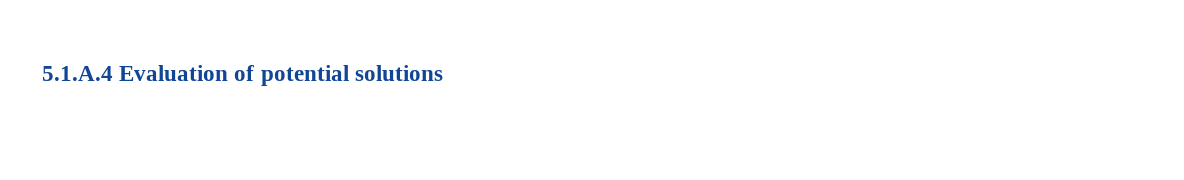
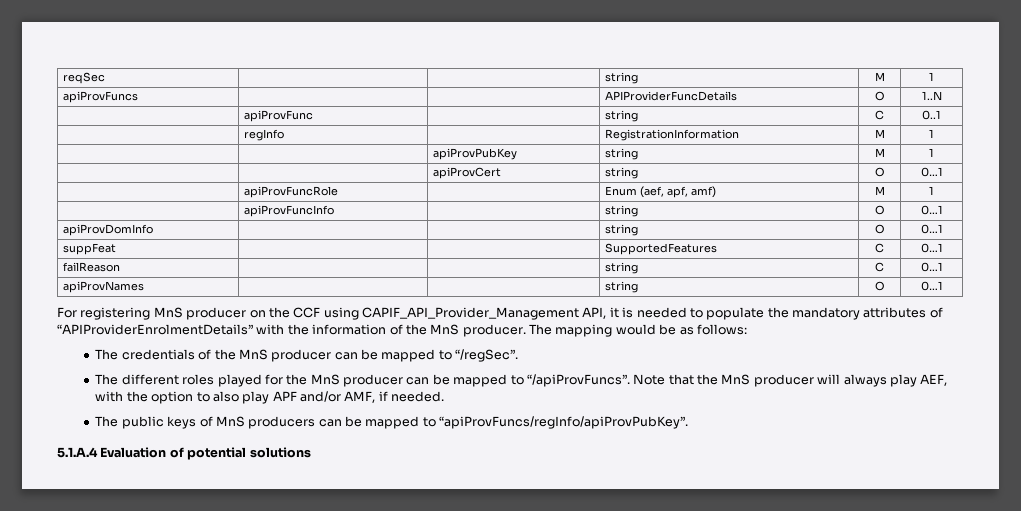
+ reqSec | | | string | M | 1
+ apiProvFuncs | | | APIProviderFuncDetails | O | 1..N
+ | apiProvFunc | | string | C | 0..1
+ | regInfo | | RegistrationInformation | M | 1
+ | | apiProvPubKey | string | M | 1
+ | | apiProvCert | string | O | 0…1
+ | apiProvFuncRole | | Enum (aef, apf, amf) | M | 1
+ | apiProvFuncInfo | | string | O | 0…1
+ apiProvDomInfo | | | string | O | 0…1
+ suppFeat | | | SupportedFeatures | C | 0…1
+ failReason | | | string | C | 0…1
+ apiProvNames | | | string | O | 0…1
+ For registering MnS producer on the CCF using CAPIF_API_Provider_Management API, it is needed to populate the mandatory attributes of “APIProviderEnrolmentDetails” with the information of the MnS producer. The mapping would be as follows:
+ The credentials of the MnS producer can be mapped to “/regSec”.
+ The different roles played for the MnS producer can be mapped to “/apiProvFuncs”. Note that the MnS producer will always play AEF, with the option to also play APF and/or AMF, if needed.
+ The public keys of MnS producers can be mapped to “apiProvFuncs/regInfo/apiProvPubKey”.

